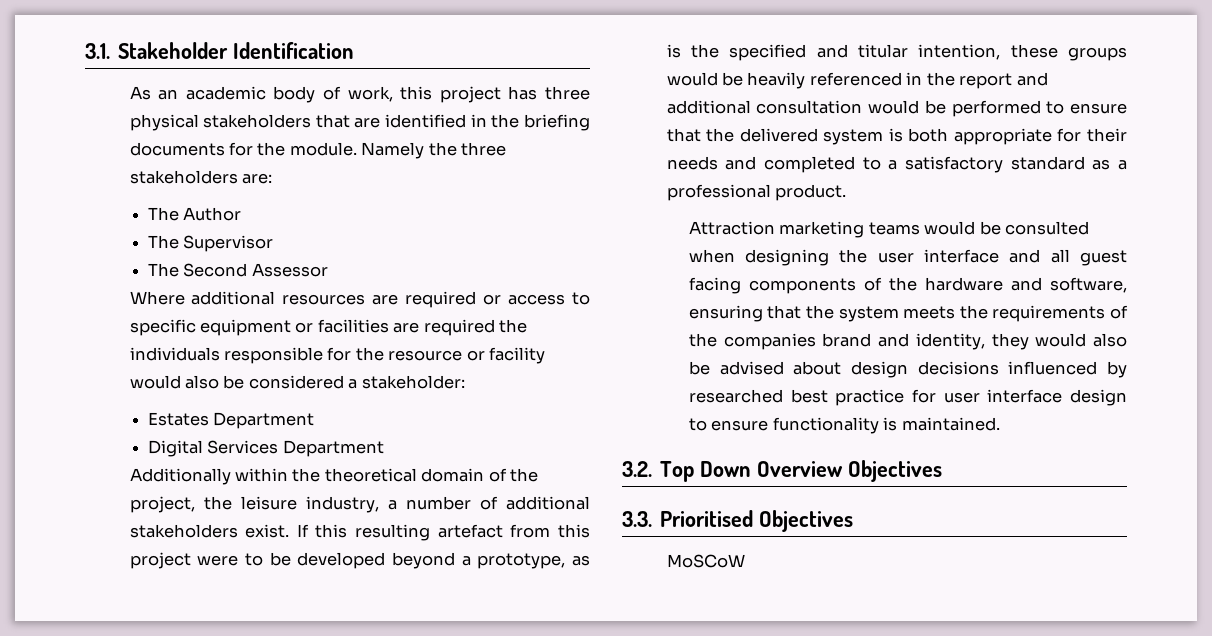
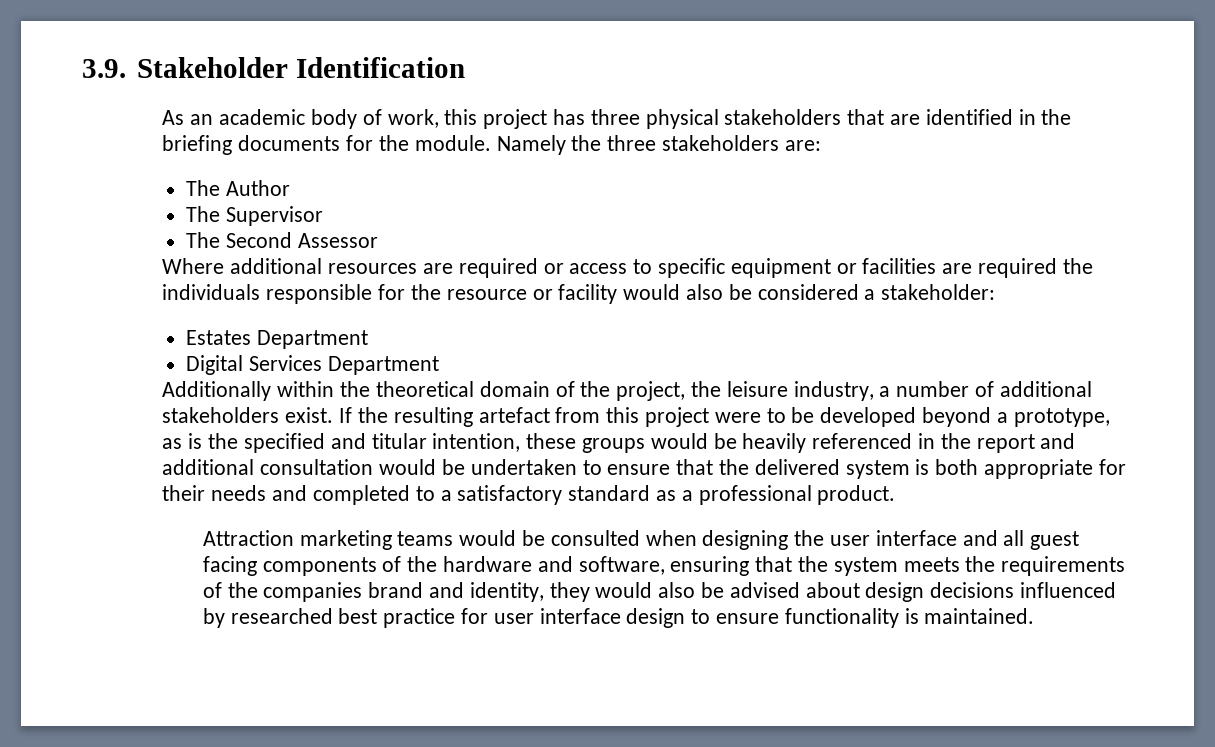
- 3.1. Stakeholder Identification
+ 3.9. Stakeholder Identification
- If this resulting artefact from this project were to be developed beyond a prototype, as is the specified and titular intention, these groups would be heavily referenced in the report and additional consultation would be performed to ensure that the delivered system is both appropriate for their needs and completed to a satisfactory standard as a professional product.
+ If the resulting artefact from this project were to be developed beyond a prototype, as is the specified and titular intention, these groups would be heavily referenced in the report and additional consultation would be undertaken to ensure that the delivered system is both appropriate for their needs and completed to a satisfactory standard as a professional product.
- 3.2. Top Down Overview Objectives
- 3.3. Prioritised Objectives
- MoSCoW

